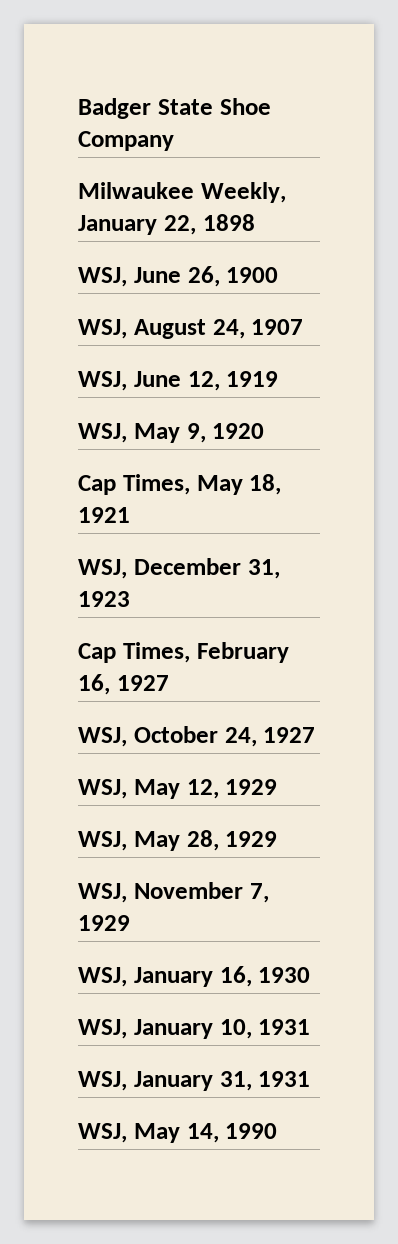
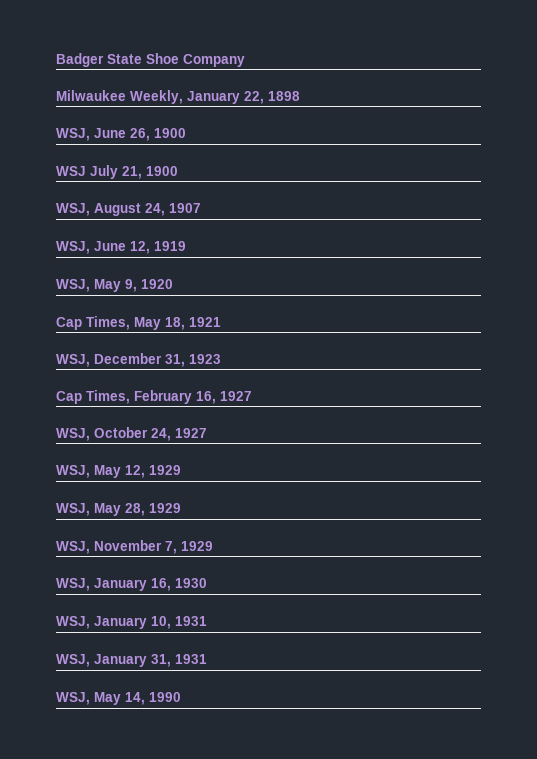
+ WSJ July 21, 1900

